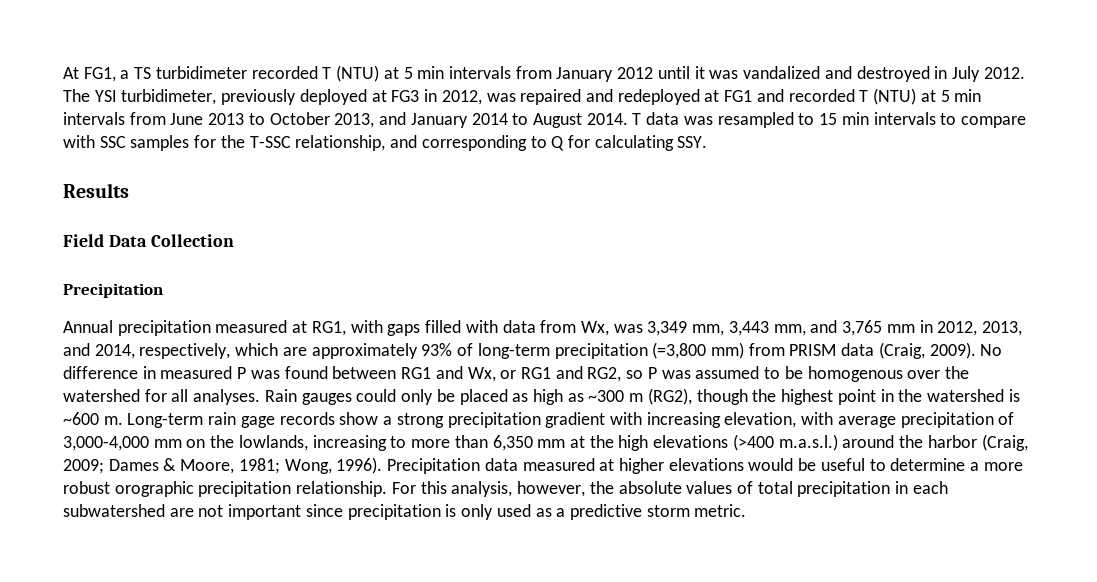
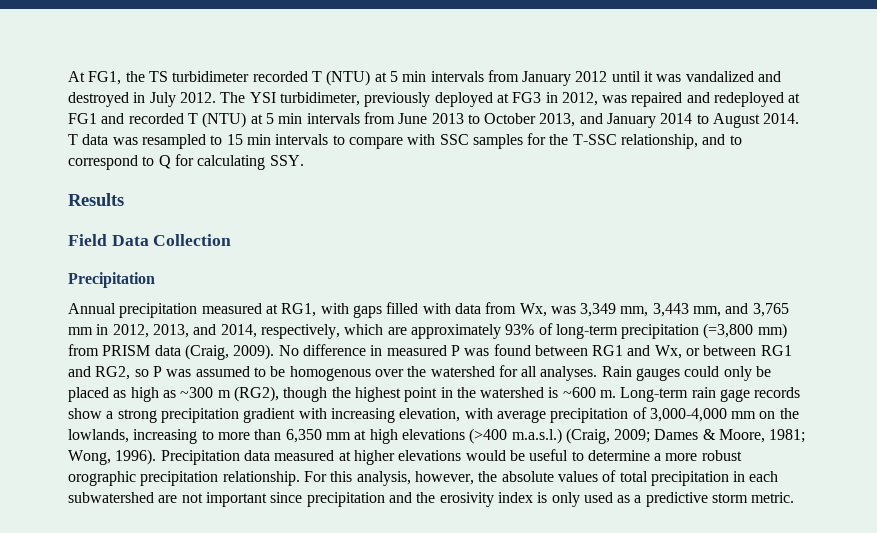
- At FG1, a TS turbidimeter recorded T (NTU) at 5 min intervals from January 2012 until it was vandalized and destroyed in July 2012.
+ At FG1, the TS turbidimeter recorded T (NTU) at 5 min intervals from January 2012 until it was vandalized and destroyed in July 2012.
- T data was resampled to 15 min intervals to compare with SSC samples for the T-SSC relationship, and corresponding to Q for calculating SSY.
+ T data was resampled to 15 min intervals to compare with SSC samples for the T-SSC relationship, and to correspond to Q for calculating SSY.
- No difference in measured P was found between RG1 and Wx, or RG1 and RG2, so P was assumed to be homogenous over the watershed for all analyses.
+ No difference in measured P was found between RG1 and Wx, or between RG1 and RG2, so P was assumed to be homogenous over the watershed for all analyses.
- Long-term rain gage records show a strong precipitation gradient with increasing elevation, with average precipitation of 3,000-4,000 mm on the lowlands, increasing to more than 6,350 mm at the high elevations (>400 m.a.s.l.) around the harbor (Craig, 2009; Dames & Moore, 1981; Wong, 1996).
+ Long-term rain gage records show a strong precipitation gradient with increasing elevation, with average precipitation of 3,000-4,000 mm on the lowlands, increasing to more than 6,350 mm at high elevations (>400 m.a.s.l.) (Craig, 2009; Dames & Moore, 1981; Wong, 1996).
- For this analysis, however, the absolute values of total precipitation in each subwatershed are not important since precipitation is only used as a predictive storm metric.
+ For this analysis, however, the absolute values of total precipitation in each subwatershed are not important since precipitation and the erosivity index is only used as a predictive storm metric.

